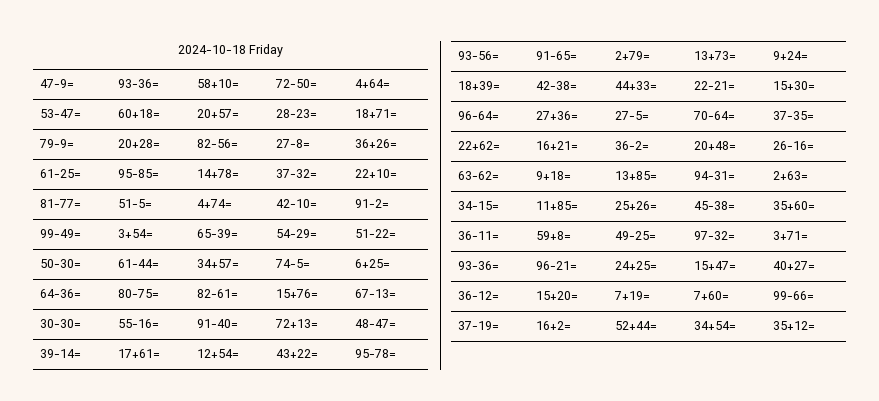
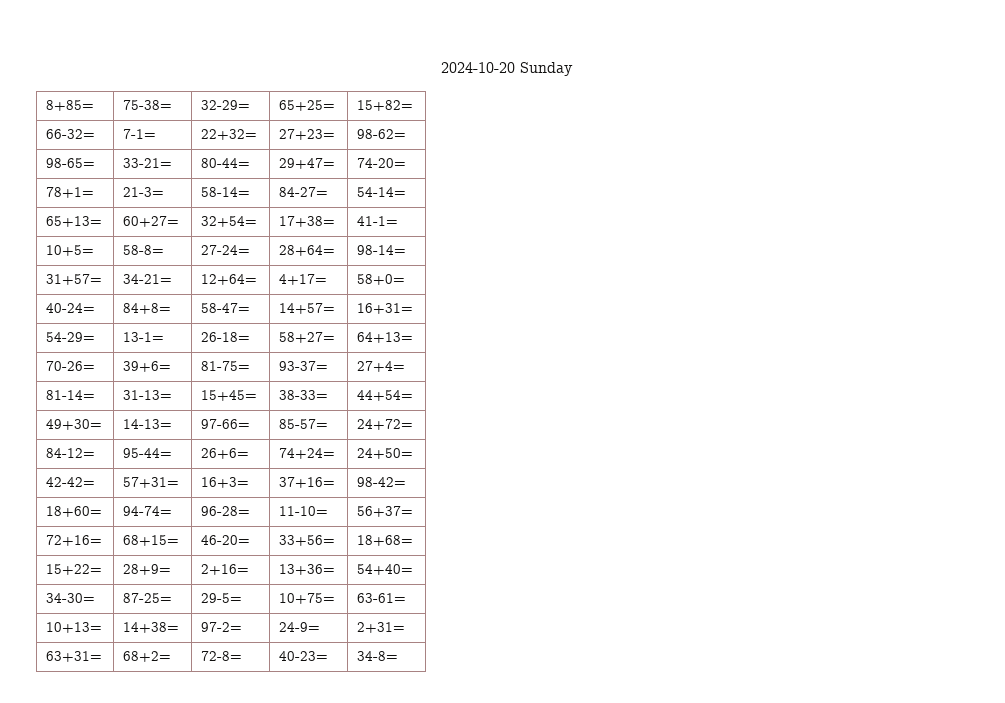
- 2024-10-18 Friday
- 47-9= | 93-36= | 58+10= | 72-50= | 4+64=
- 53-47= | 60+18= | 20+57= | 28-23= | 18+71=
- 79-9= | 20+28= | 82-56= | 27-8= | 36+26=
- 61-25= | 95-85= | 14+78= | 37-32= | 22+10=
- 81-77= | 51-5= | 4+74= | 42-10= | 91-2=
- 99-49= | 3+54= | 65-39= | 54-29= | 51-22=
- 50-30= | 61-44= | 34+57= | 74-5= | 6+25=
- 64-36= | 80-75= | 82-61= | 15+76= | 67-13=
- 30-30= | 55-16= | 91-40= | 72+13= | 48-47=
- 39-14= | 17+61= | 12+54= | 43+22= | 95-78=
- 93-56= | 91-65= | 2+79= | 13+73= | 9+24=
- 18+39= | 42-38= | 44+33= | 22-21= | 15+30=
- 96-64= | 27+36= | 27-5= | 70-64= | 37-35=
- 22+62= | 16+21= | 36-2= | 20+48= | 26-16=
- 63-62= | 9+18= | 13+85= | 94-31= | 2+63=
- 34-15= | 11+85= | 25+26= | 45-38= | 35+60=
- 36-11= | 59+8= | 49-25= | 97-32= | 3+71=
- 93-36= | 96-21= | 24+25= | 15+47= | 40+27=
- 36-12= | 15+20= | 7+19= | 7+60= | 99-66=
- 37-19= | 16+2= | 52+44= | 34+54= | 35+12=
+ 2024-10-20 Sunday
+ 8+85= | 75-38= | 32-29= | 65+25= | 15+82=
+ 66-32= | 7-1= | 22+32= | 27+23= | 98-62=
+ 98-65= | 33-21= | 80-44= | 29+47= | 74-20=
+ 78+1= | 21-3= | 58-14= | 84-27= | 54-14=
+ 65+13= | 60+27= | 32+54= | 17+38= | 41-1=
+ 10+5= | 58-8= | 27-24= | 28+64= | 98-14=
+ 31+57= | 34-21= | 12+64= | 4+17= | 58+0=
+ 40-24= | 84+8= | 58-47= | 14+57= | 16+31=
+ 54-29= | 13-1= | 26-18= | 58+27= | 64+13=
+ 70-26= | 39+6= | 81-75= | 93-37= | 27+4=
+ 81-14= | 31-13= | 15+45= | 38-33= | 44+54=
+ 49+30= | 14-13= | 97-66= | 85-57= | 24+72=
+ 84-12= | 95-44= | 26+6= | 74+24= | 24+50=
+ 42-42= | 57+31= | 16+3= | 37+16= | 98-42=
+ 18+60= | 94-74= | 96-28= | 11-10= | 56+37=
+ 72+16= | 68+15= | 46-20= | 33+56= | 18+68=
+ 15+22= | 28+9= | 2+16= | 13+36= | 54+40=
+ 34-30= | 87-25= | 29-5= | 10+75= | 63-61=
+ 10+13= | 14+38= | 97-2= | 24-9= | 2+31=
+ 63+31= | 68+2= | 72-8= | 40-23= | 34-8=

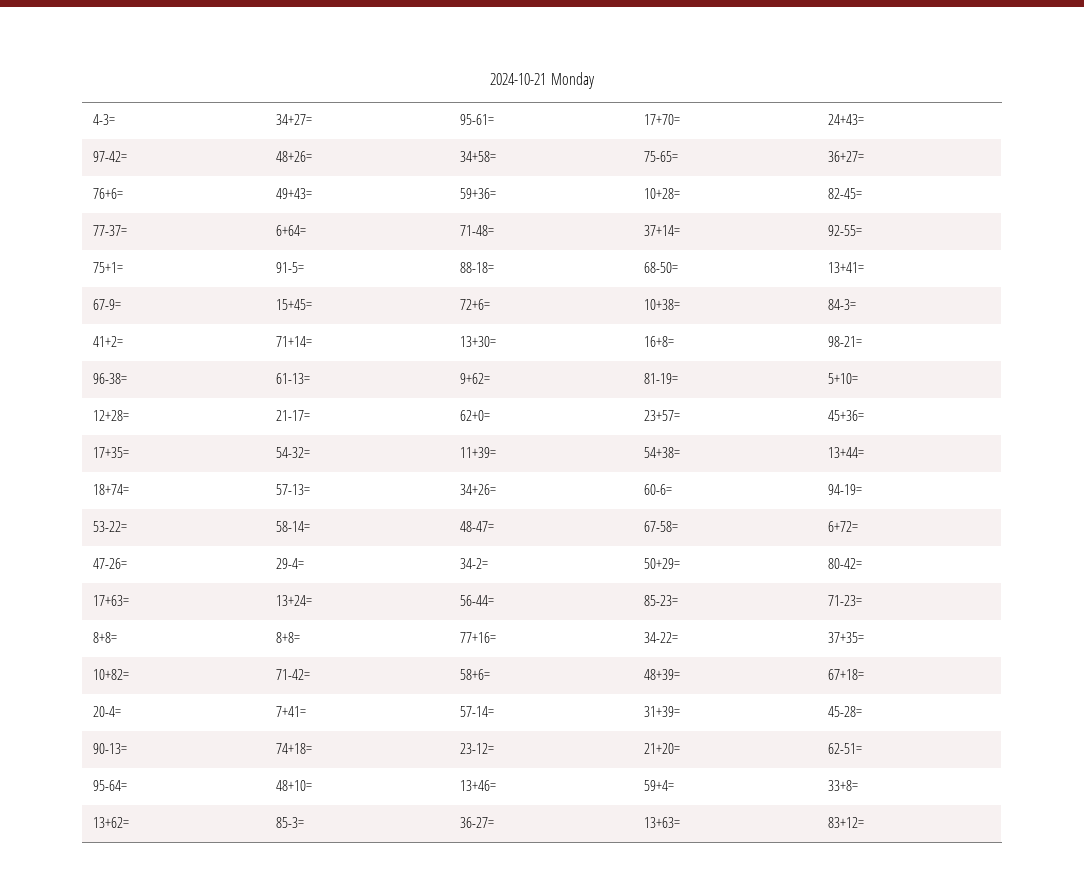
- 2024-10-20 Sunday
- 8+85= | 75-38= | 32-29= | 65+25= | 15+82=
- 66-32= | 7-1= | 22+32= | 27+23= | 98-62=
- 98-65= | 33-21= | 80-44= | 29+47= | 74-20=
- 78+1= | 21-3= | 58-14= | 84-27= | 54-14=
- 65+13= | 60+27= | 32+54= | 17+38= | 41-1=
- 10+5= | 58-8= | 27-24= | 28+64= | 98-14=
- 31+57= | 34-21= | 12+64= | 4+17= | 58+0=
- 40-24= | 84+8= | 58-47= | 14+57= | 16+31=
- 54-29= | 13-1= | 26-18= | 58+27= | 64+13=
- 70-26= | 39+6= | 81-75= | 93-37= | 27+4=
- 81-14= | 31-13= | 15+45= | 38-33= | 44+54=
- 49+30= | 14-13= | 97-66= | 85-57= | 24+72=
- 84-12= | 95-44= | 26+6= | 74+24= | 24+50=
- 42-42= | 57+31= | 16+3= | 37+16= | 98-42=
- 18+60= | 94-74= | 96-28= | 11-10= | 56+37=
- 72+16= | 68+15= | 46-20= | 33+56= | 18+68=
- 15+22= | 28+9= | 2+16= | 13+36= | 54+40=
- 34-30= | 87-25= | 29-5= | 10+75= | 63-61=
- 10+13= | 14+38= | 97-2= | 24-9= | 2+31=
- 63+31= | 68+2= | 72-8= | 40-23= | 34-8=
+ 2024-10-21 Monday
+ 4-3= | 34+27= | 95-61= | 17+70= | 24+43=
+ 97-42= | 48+26= | 34+58= | 75-65= | 36+27=
+ 76+6= | 49+43= | 59+36= | 10+28= | 82-45=
+ 77-37= | 6+64= | 71-48= | 37+14= | 92-55=
+ 75+1= | 91-5= | 88-18= | 68-50= | 13+41=
+ 67-9= | 15+45= | 72+6= | 10+38= | 84-3=
+ 41+2= | 71+14= | 13+30= | 16+8= | 98-21=
+ 96-38= | 61-13= | 9+62= | 81-19= | 5+10=
+ 12+28= | 21-17= | 62+0= | 23+57= | 45+36=
+ 17+35= | 54-32= | 11+39= | 54+38= | 13+44=
+ 18+74= | 57-13= | 34+26= | 60-6= | 94-19=
+ 53-22= | 58-14= | 48-47= | 67-58= | 6+72=
+ 47-26= | 29-4= | 34-2= | 50+29= | 80-42=
+ 17+63= | 13+24= | 56-44= | 85-23= | 71-23=
+ 8+8= | 8+8= | 77+16= | 34-22= | 37+35=
+ 10+82= | 71-42= | 58+6= | 48+39= | 67+18=
+ 20-4= | 7+41= | 57-14= | 31+39= | 45-28=
+ 90-13= | 74+18= | 23-12= | 21+20= | 62-51=
+ 95-64= | 48+10= | 13+46= | 59+4= | 33+8=
+ 13+62= | 85-3= | 36-27= | 13+63= | 83+12=

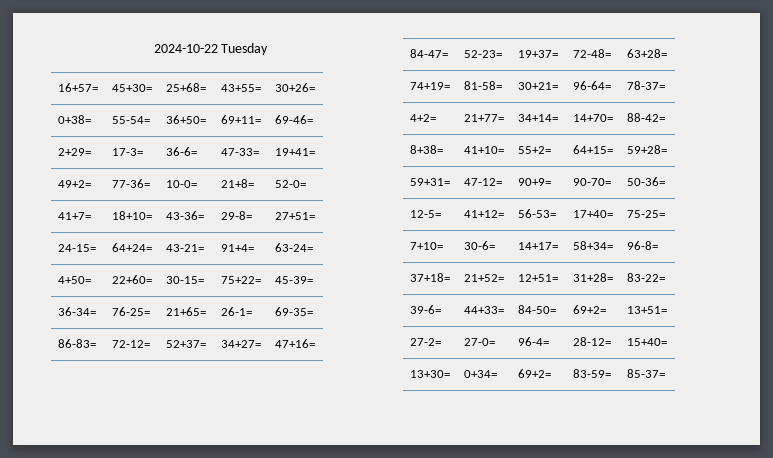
- 2024-10-21 Monday
- 4-3= | 34+27= | 95-61= | 17+70= | 24+43=
- 97-42= | 48+26= | 34+58= | 75-65= | 36+27=
- 76+6= | 49+43= | 59+36= | 10+28= | 82-45=
- 77-37= | 6+64= | 71-48= | 37+14= | 92-55=
- 75+1= | 91-5= | 88-18= | 68-50= | 13+41=
- 67-9= | 15+45= | 72+6= | 10+38= | 84-3=
- 41+2= | 71+14= | 13+30= | 16+8= | 98-21=
- 96-38= | 61-13= | 9+62= | 81-19= | 5+10=
- 12+28= | 21-17= | 62+0= | 23+57= | 45+36=
- 17+35= | 54-32= | 11+39= | 54+38= | 13+44=
- 18+74= | 57-13= | 34+26= | 60-6= | 94-19=
- 53-22= | 58-14= | 48-47= | 67-58= | 6+72=
- 47-26= | 29-4= | 34-2= | 50+29= | 80-42=
- 17+63= | 13+24= | 56-44= | 85-23= | 71-23=
- 8+8= | 8+8= | 77+16= | 34-22= | 37+35=
- 10+82= | 71-42= | 58+6= | 48+39= | 67+18=
- 20-4= | 7+41= | 57-14= | 31+39= | 45-28=
- 90-13= | 74+18= | 23-12= | 21+20= | 62-51=
- 95-64= | 48+10= | 13+46= | 59+4= | 33+8=
- 13+62= | 85-3= | 36-27= | 13+63= | 83+12=
+ 2024-10-22 Tuesday
+ 16+57= | 45+30= | 25+68= | 43+55= | 30+26=
+ 0+38= | 55-54= | 36+50= | 69+11= | 69-46=
+ 2+29= | 17-3= | 36-6= | 47-33= | 19+41=
+ 49+2= | 77-36= | 10-0= | 21+8= | 52-0=
+ 41+7= | 18+10= | 43-36= | 29-8= | 27+51=
+ 24-15= | 64+24= | 43-21= | 91+4= | 63-24=
+ 4+50= | 22+60= | 30-15= | 75+22= | 45-39=
+ 36-34= | 76-25= | 21+65= | 26-1= | 69-35=
+ 86-83= | 72-12= | 52+37= | 34+27= | 47+16=
+ 84-47= | 52-23= | 19+37= | 72-48= | 63+28=
+ 74+19= | 81-58= | 30+21= | 96-64= | 78-37=
+ 4+2= | 21+77= | 34+14= | 14+70= | 88-42=
+ 8+38= | 41+10= | 55+2= | 64+15= | 59+28=
+ 59+31= | 47-12= | 90+9= | 90-70= | 50-36=
+ 12-5= | 41+12= | 56-53= | 17+40= | 75-25=
+ 7+10= | 30-6= | 14+17= | 58+34= | 96-8=
+ 37+18= | 21+52= | 12+51= | 31+28= | 83-22=
+ 39-6= | 44+33= | 84-50= | 69+2= | 13+51=
+ 27-2= | 27-0= | 96-4= | 28-12= | 15+40=
+ 13+30= | 0+34= | 69+2= | 83-59= | 85-37=

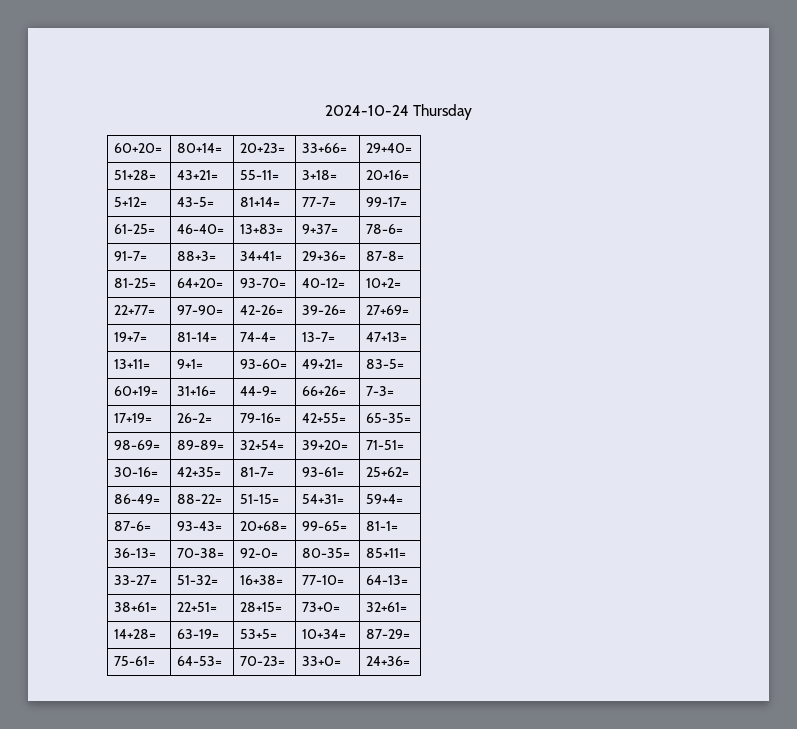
- 2024-10-22 Tuesday
- 16+57= | 45+30= | 25+68= | 43+55= | 30+26=
- 0+38= | 55-54= | 36+50= | 69+11= | 69-46=
- 2+29= | 17-3= | 36-6= | 47-33= | 19+41=
- 49+2= | 77-36= | 10-0= | 21+8= | 52-0=
- 41+7= | 18+10= | 43-36= | 29-8= | 27+51=
- 24-15= | 64+24= | 43-21= | 91+4= | 63-24=
- 4+50= | 22+60= | 30-15= | 75+22= | 45-39=
- 36-34= | 76-25= | 21+65= | 26-1= | 69-35=
- 86-83= | 72-12= | 52+37= | 34+27= | 47+16=
- 84-47= | 52-23= | 19+37= | 72-48= | 63+28=
- 74+19= | 81-58= | 30+21= | 96-64= | 78-37=
- 4+2= | 21+77= | 34+14= | 14+70= | 88-42=
- 8+38= | 41+10= | 55+2= | 64+15= | 59+28=
- 59+31= | 47-12= | 90+9= | 90-70= | 50-36=
- 12-5= | 41+12= | 56-53= | 17+40= | 75-25=
- 7+10= | 30-6= | 14+17= | 58+34= | 96-8=
- 37+18= | 21+52= | 12+51= | 31+28= | 83-22=
- 39-6= | 44+33= | 84-50= | 69+2= | 13+51=
- 27-2= | 27-0= | 96-4= | 28-12= | 15+40=
- 13+30= | 0+34= | 69+2= | 83-59= | 85-37=
+ 2024-10-24 Thursday
+ 60+20= | 80+14= | 20+23= | 33+66= | 29+40=
+ 51+28= | 43+21= | 55-11= | 3+18= | 20+16=
+ 5+12= | 43-5= | 81+14= | 77-7= | 99-17=
+ 61-25= | 46-40= | 13+83= | 9+37= | 78-6=
+ 91-7= | 88+3= | 34+41= | 29+36= | 87-8=
+ 81-25= | 64+20= | 93-70= | 40-12= | 10+2=
+ 22+77= | 97-90= | 42-26= | 39-26= | 27+69=
+ 19+7= | 81-14= | 74-4= | 13-7= | 47+13=
+ 13+11= | 9+1= | 93-60= | 49+21= | 83-5=
+ 60+19= | 31+16= | 44-9= | 66+26= | 7-3=
+ 17+19= | 26-2= | 79-16= | 42+55= | 65-35=
+ 98-69= | 89-89= | 32+54= | 39+20= | 71-51=
+ 30-16= | 42+35= | 81-7= | 93-61= | 25+62=
+ 86-49= | 88-22= | 51-15= | 54+31= | 59+4=
+ 87-6= | 93-43= | 20+68= | 99-65= | 81-1=
+ 36-13= | 70-38= | 92-0= | 80-35= | 85+11=
+ 33-27= | 51-32= | 16+38= | 77-10= | 64-13=
+ 38+61= | 22+51= | 28+15= | 73+0= | 32+61=
+ 14+28= | 63-19= | 53+5= | 10+34= | 87-29=
+ 75-61= | 64-53= | 70-23= | 33+0= | 24+36=

